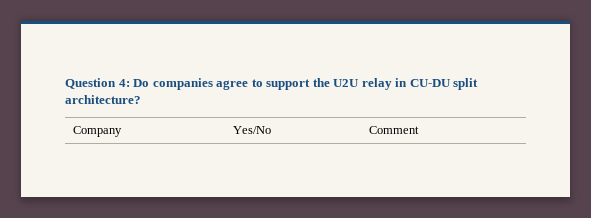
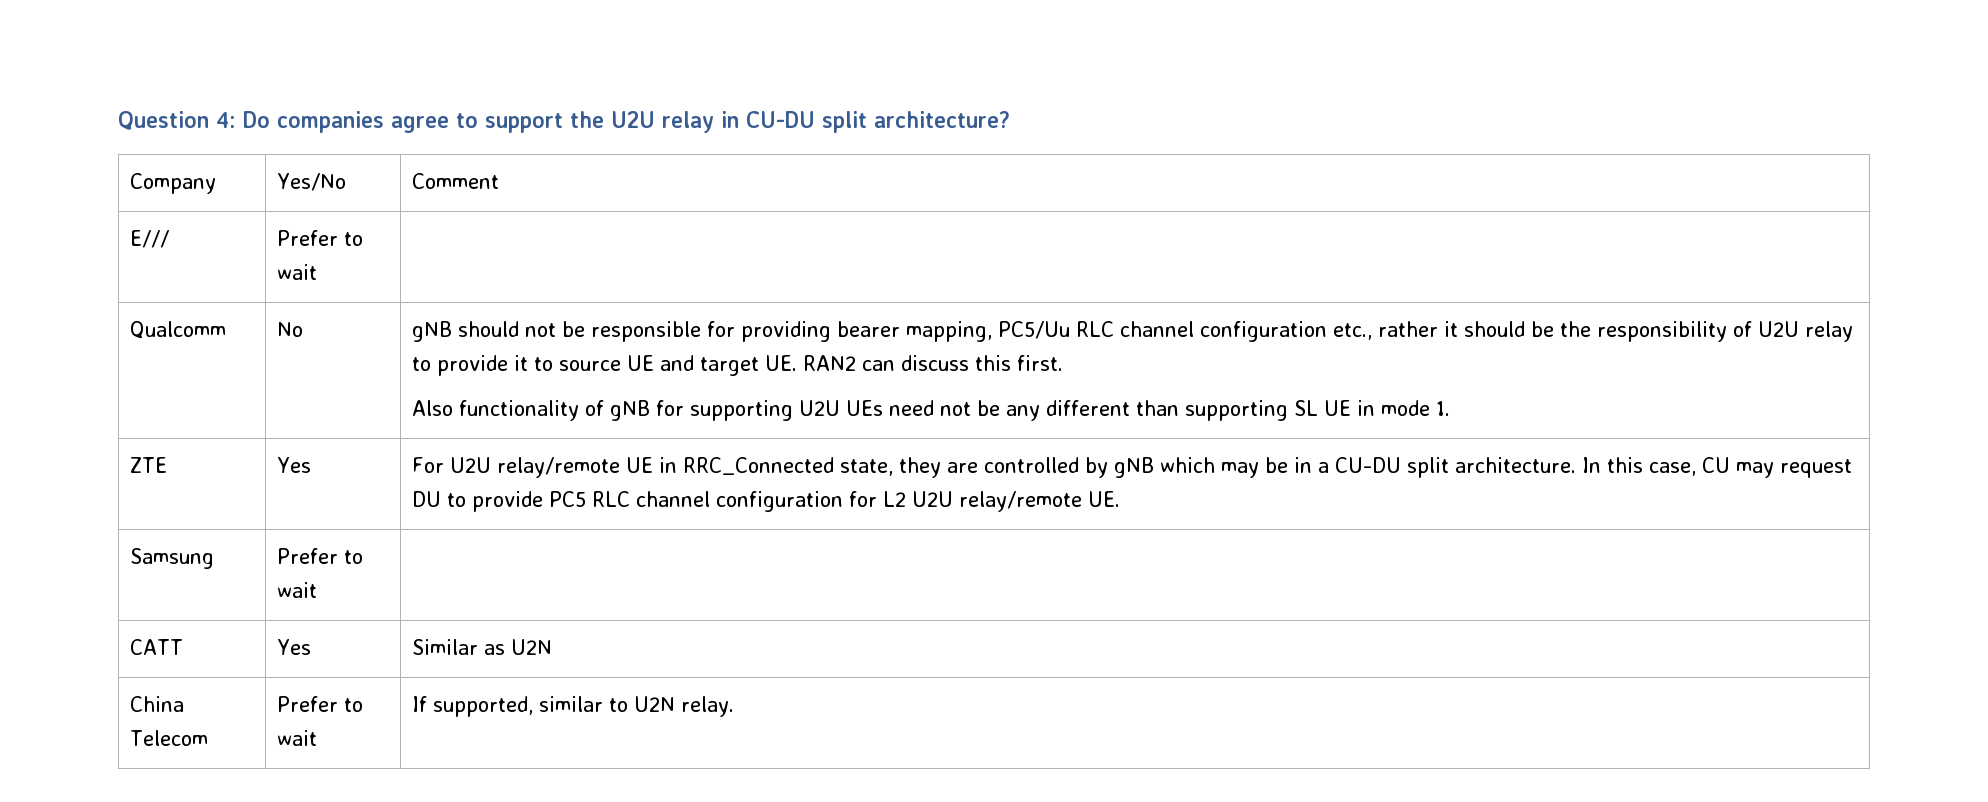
+ E/// | Prefer to wait |
+ Qualcomm | No | gNB should not be responsible for providing bearer mapping, PC5/Uu RLC channel configuration etc., rather it should be the responsibility of U2U relay to provide it to source UE and target UE. RAN2 can discuss this first.
+ Also functionality of gNB for supporting U2U UEs need not be any different than supporting SL UE in mode 1.
+ ZTE | Yes | For U2U relay/remote UE in RRC_Connected state, they are controlled by gNB which may be in a CU-DU split architecture. In this case, CU may request DU to provide PC5 RLC channel configuration for L2 U2U relay/remote UE.
+ Samsung | Prefer to wait |
+ CATT | Yes | Similar as U2N
+ China Telecom | Prefer to wait | If supported, similar to U2N relay.

